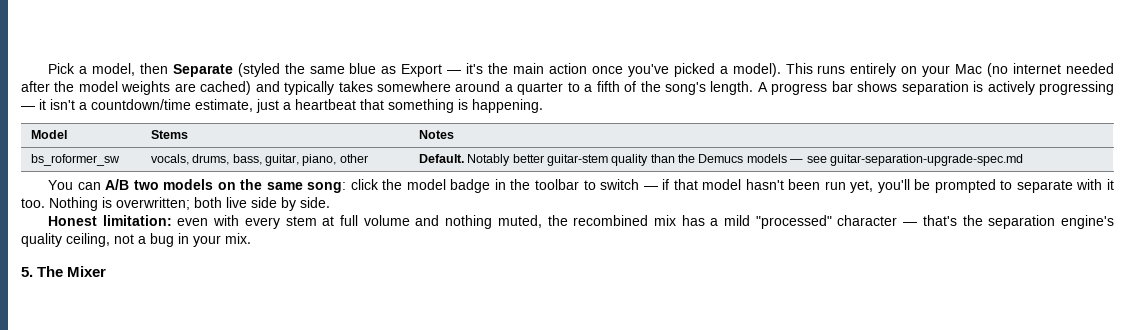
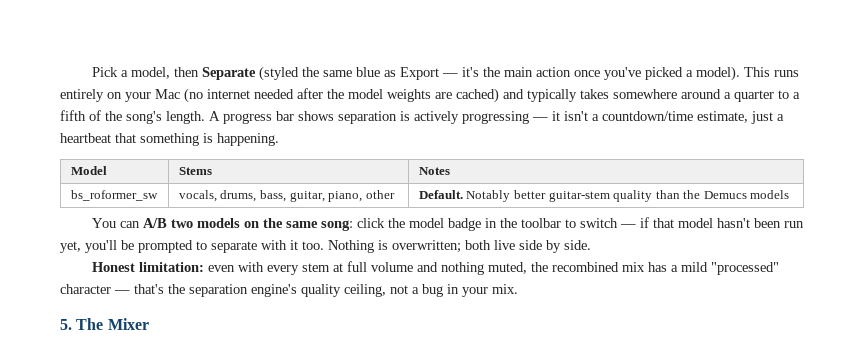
- bs_roformer_sw | vocals, drums, bass, guitar, piano, other | Default. Notably better guitar-stem quality than the Demucs models — see guitar-separation-upgrade-spec.md
+ bs_roformer_sw | vocals, drums, bass, guitar, piano, other | Default. Notably better guitar-stem quality than the Demucs models

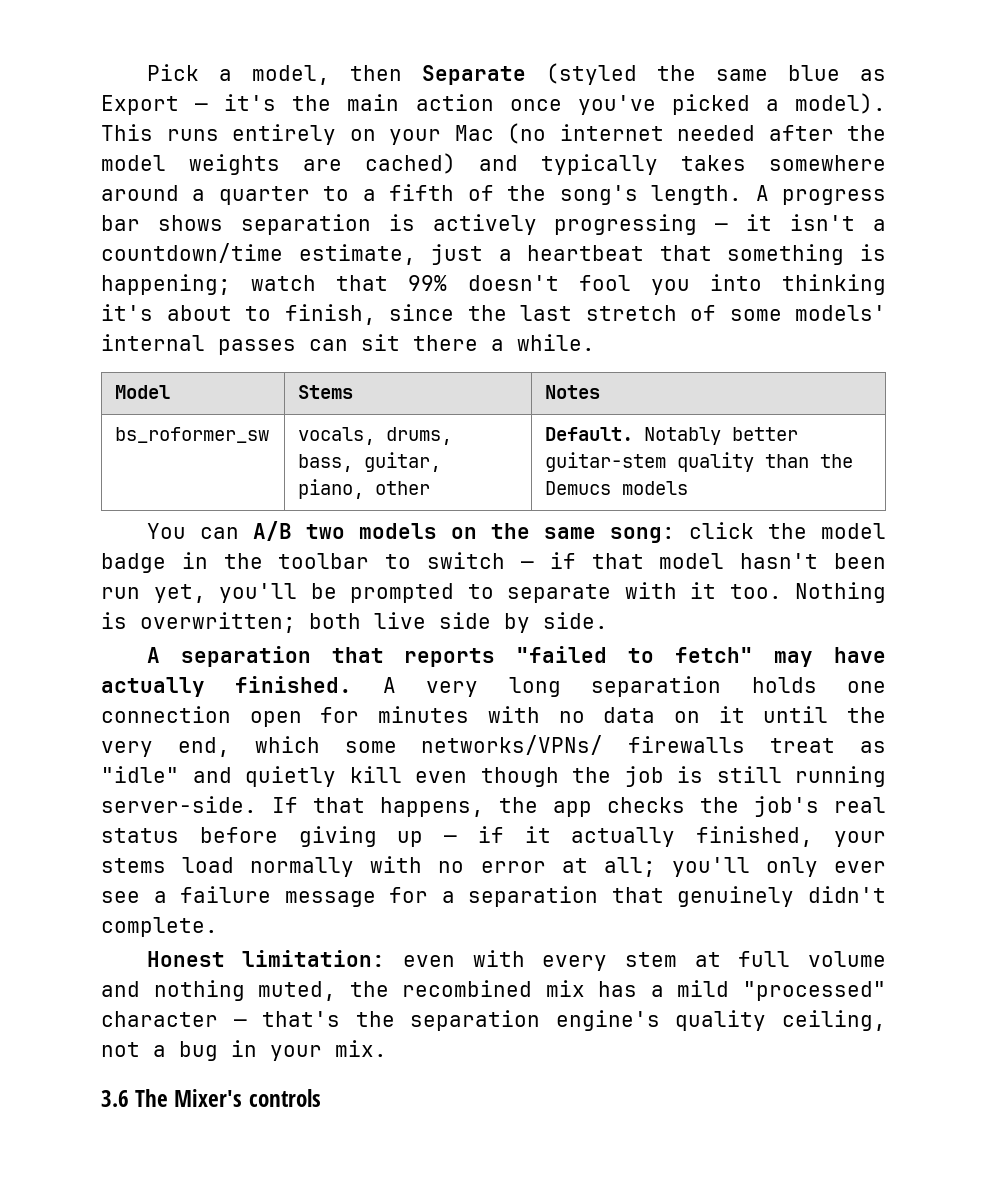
- A progress bar shows separation is actively progressing — it isn't a countdown/time estimate, just a heartbeat that something is happening.
+ A progress bar shows separation is actively progressing — it isn't a countdown/time estimate, just a heartbeat that something is happening; watch that 99% doesn't fool you into thinking it's about to finish, since the last stretch of some models' internal passes can sit there a while.
+ A separation that reports "failed to fetch" may have actually finished. A very long separation holds one connection open for minutes with no data on it until the very end, which some networks/VPNs/ firewalls treat as "idle" and quietly kill even though the job is still running server-side. If that happens, the app checks the job's real status before giving up — if it actually finished, your stems load normally with no error at all; you'll only ever see a failure message for a separation that genuinely didn't complete.
- 5. The Mixer
+ 3.6 The Mixer's controls

